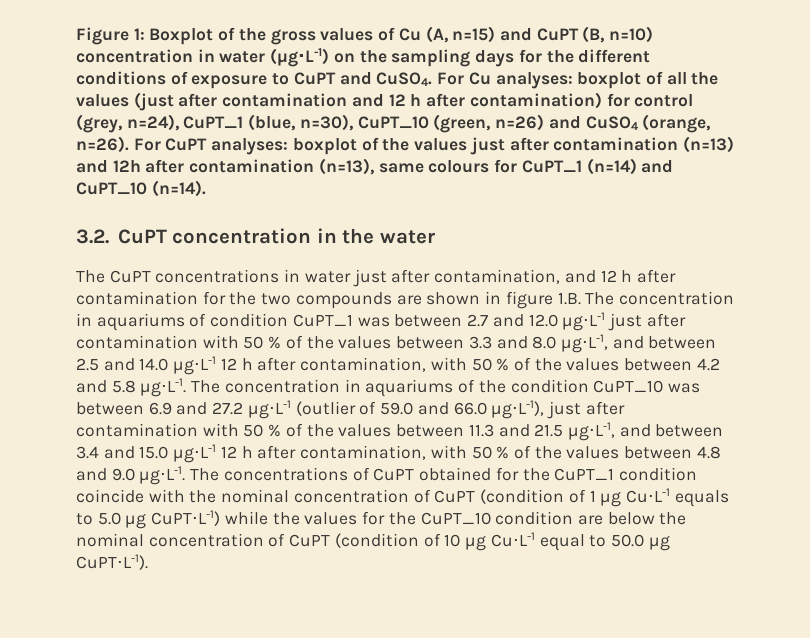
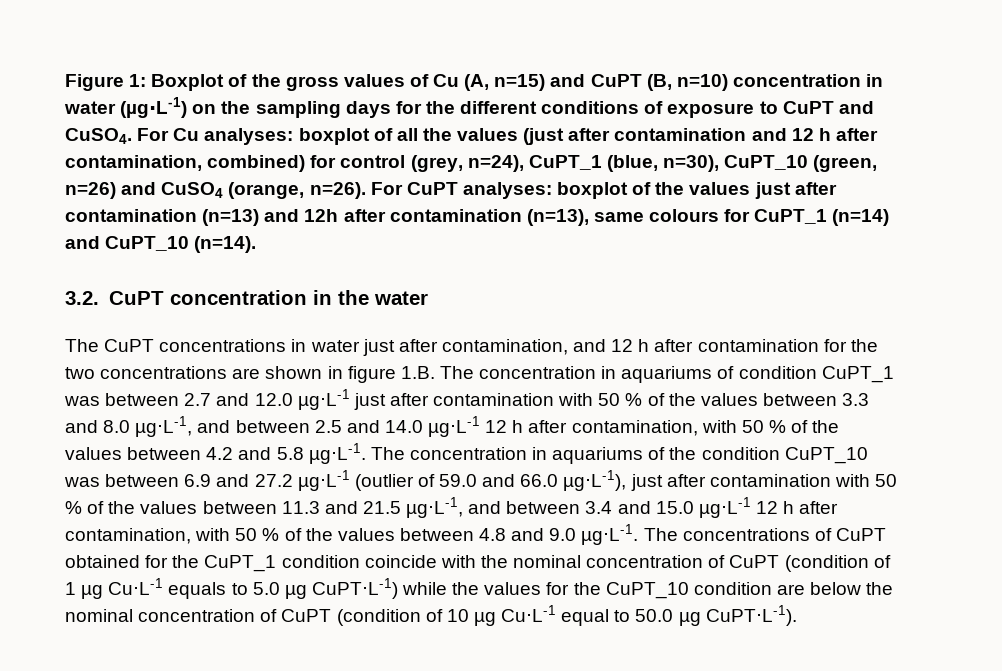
- For Cu analyses: boxplot of all the values (just after contamination and 12 h after contamination) for control (grey, n=24), CuPT_1 (blue, n=30), CuPT_10 (green, n=26) and CuSO4 (orange, n=26).
+ For Cu analyses: boxplot of all the values (just after contamination and 12 h after contamination, combined) for control (grey, n=24), CuPT_1 (blue, n=30), CuPT_10 (green, n=26) and CuSO4 (orange, n=26).
- The CuPT concentrations in water just after contamination, and 12 h after contamination for the two compounds are shown in figure 1.B. The concentration in aquariums of condition CuPT_1 was between 2.7 and 12.0 µg⋅L-1 just after contamination with 50 % of the values between 3.3 and 8.0 µg⋅L-1, and between 2.5 and 14.0 µg⋅L-1 12 h after contamination, with 50 % of the values between 4.2 and 5.8 µg⋅L-1.
+ The CuPT concentrations in water just after contamination, and 12 h after contamination for the two concentrations are shown in figure 1.B. The concentration in aquariums of condition CuPT_1 was between 2.7 and 12.0 µg⋅L-1 just after contamination with 50 % of the values between 3.3 and 8.0 µg⋅L-1, and between 2.5 and 14.0 µg⋅L-1 12 h after contamination, with 50 % of the values between 4.2 and 5.8 µg⋅L-1.

